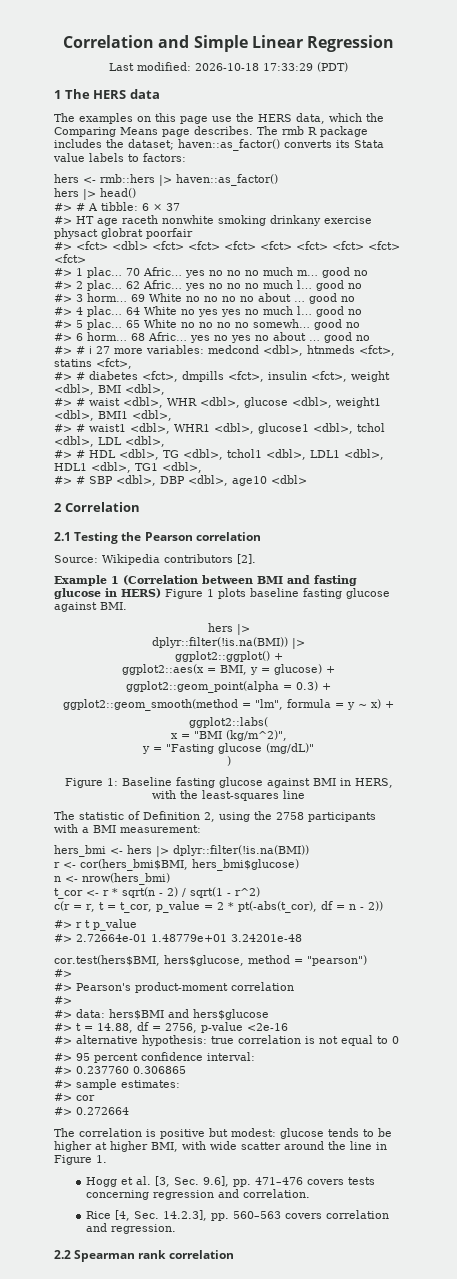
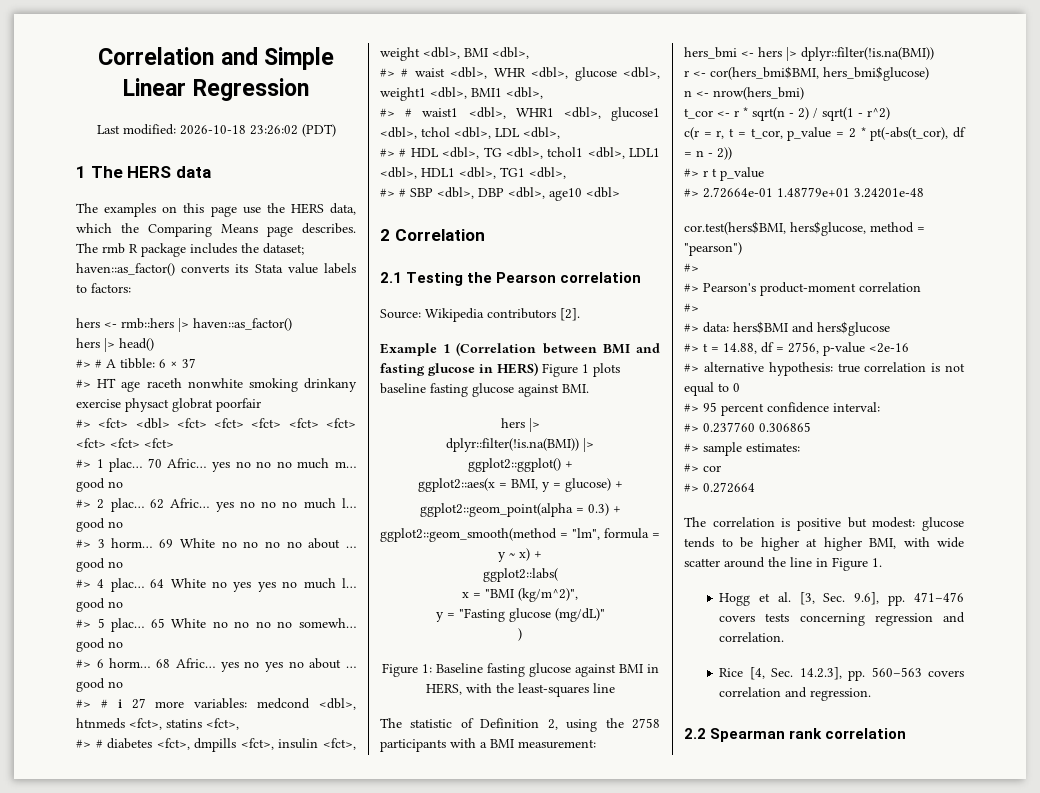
- Last modified: 2026-10-18 17:33:29 (PDT)
+ Last modified: 2026-10-18 23:26:02 (PDT)

